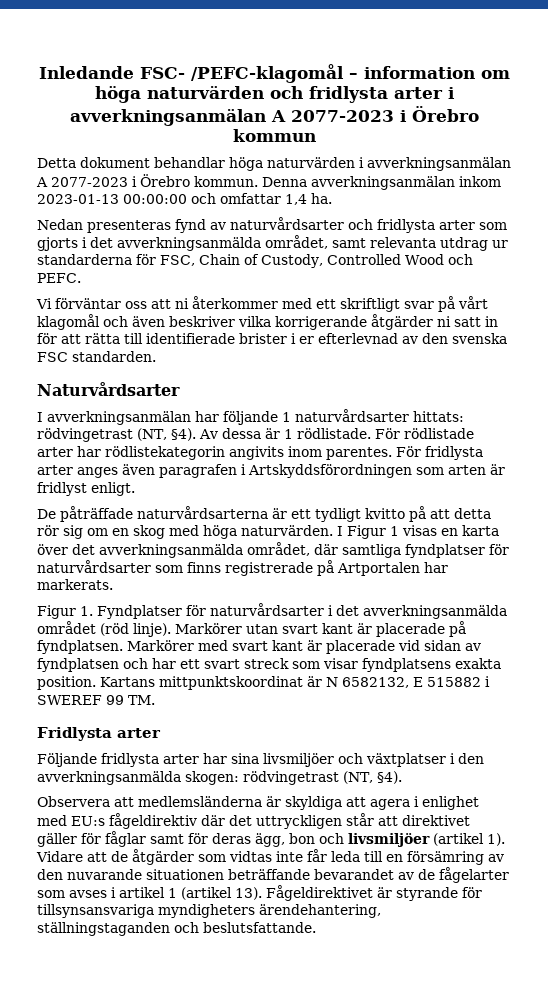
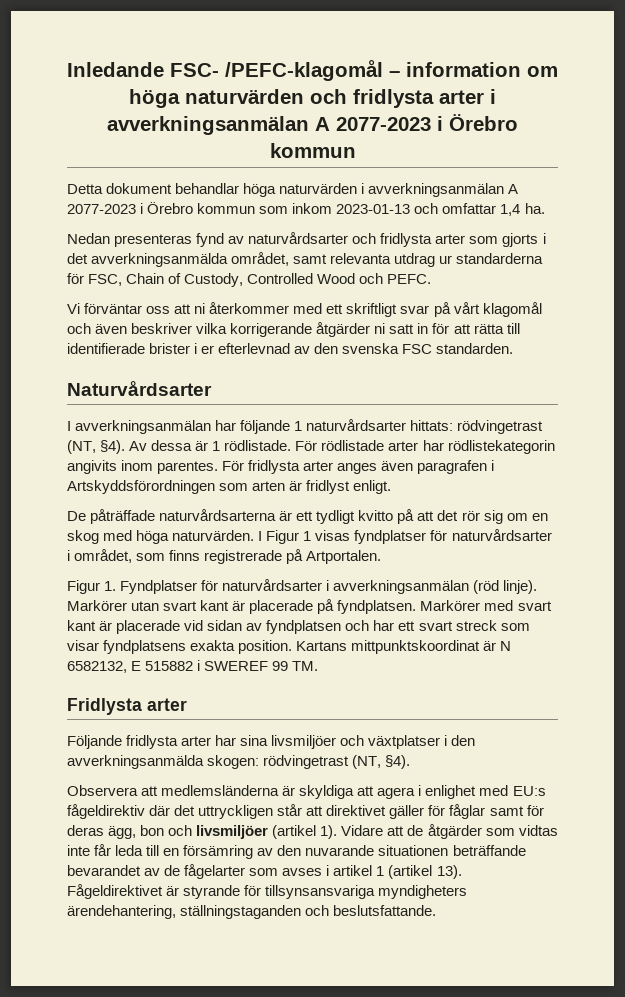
- Detta dokument behandlar höga naturvärden i avverkningsanmälan A 2077-2023 i Örebro kommun. Denna avverkningsanmälan inkom 2023-01-13 00:00:00 och omfattar 1,4 ha.
+ Detta dokument behandlar höga naturvärden i avverkningsanmälan A 2077-2023 i Örebro kommun som inkom 2023-01-13 och omfattar 1,4 ha.
- De påträffade naturvårdsarterna är ett tydligt kvitto på att detta rör sig om en skog med höga naturvärden.
+ De påträffade naturvårdsarterna är ett tydligt kvitto på att det rör sig om en skog med höga naturvärden.
- I Figur 1 visas en karta över det avverkningsanmälda området, där samtliga fyndplatser för naturvårdsarter som finns registrerade på Artportalen har markerats.
+ I Figur 1 visas fyndplatser för naturvårdsarter i området, som finns registrerade på Artportalen.
- Figur 1. Fyndplatser för naturvårdsarter i det avverkningsanmälda området (röd linje).
+ Figur 1. Fyndplatser för naturvårdsarter i avverkningsanmälan (röd linje).

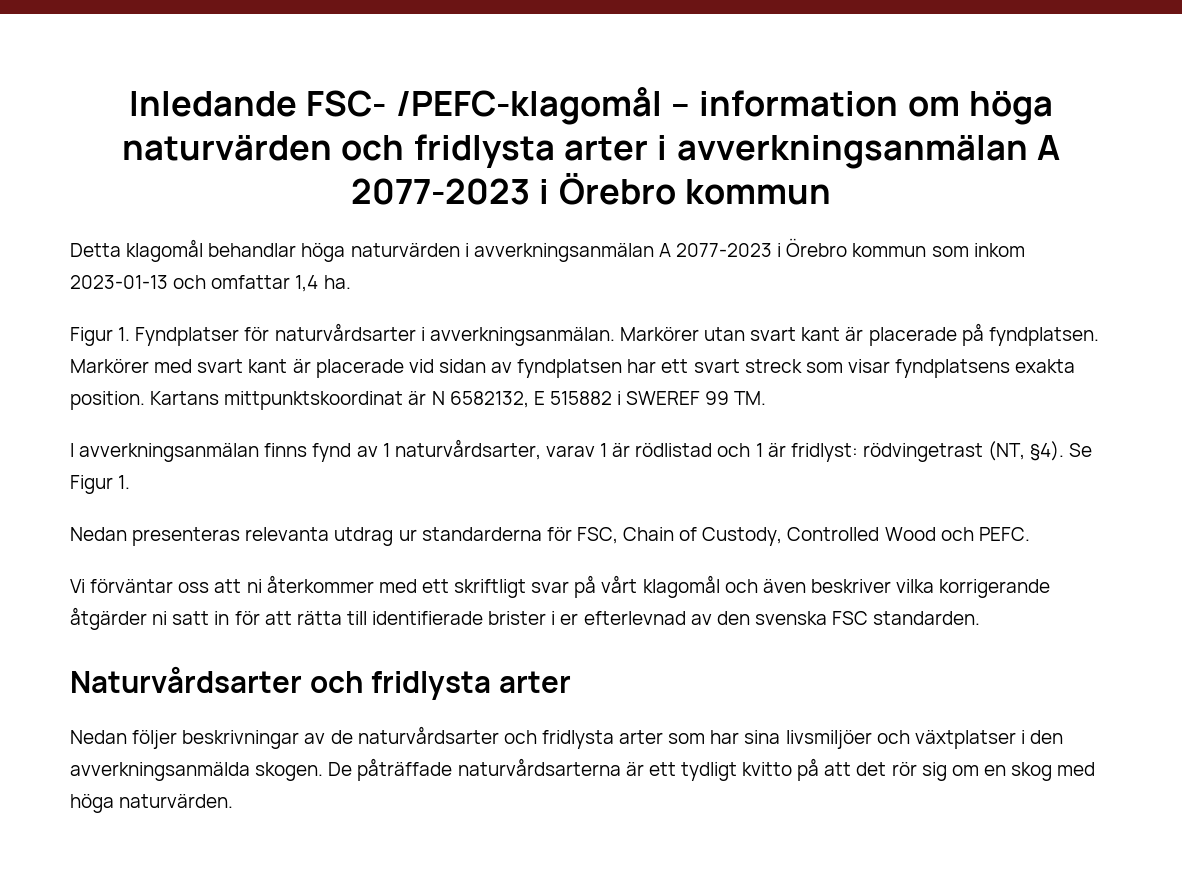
- Detta dokument behandlar höga naturvärden i avverkningsanmälan A 2077-2023 i Örebro kommun som inkom 2023-01-13 och omfattar 1,4 ha.
+ Detta klagomål behandlar höga naturvärden i avverkningsanmälan A 2077-2023 i Örebro kommun som inkom 2023-01-13 och omfattar 1,4 ha.
- Nedan presenteras fynd av naturvårdsarter och fridlysta arter som gjorts i det avverkningsanmälda området, samt relevanta utdrag ur standarderna för FSC, Chain of Custody, Controlled Wood och PEFC.
+ Figur 1. Fyndplatser för naturvårdsarter i avverkningsanmälan. Markörer utan svart kant är placerade på fyndplatsen. Markörer med svart kant är placerade vid sidan av fyndplatsen har ett svart streck som visar fyndplatsens exakta position. Kartans mittpunktskoordinat är N 6582132, E 515882 i SWEREF 99 TM.
+ I avverkningsanmälan finns fynd av 1 naturvårdsarter, varav 1 är rödlistad och 1 är fridlyst: rödvingetrast (NT, §4). Se Figur 1.
+ Nedan presenteras relevanta utdrag ur standarderna för FSC, Chain of Custody, Controlled Wood och PEFC.
- Naturvårdsarter
- I avverkningsanmälan har följande 1 naturvårdsarter hittats: rödvingetrast (NT, §4). Av dessa är 1 rödlistade. För rödlistade arter har rödlistekategorin angivits inom parentes. För fridlysta arter anges även paragrafen i Artskyddsförordningen som arten är fridlyst enligt.
- De påträffade naturvårdsarterna är ett tydligt kvitto på att det rör sig om en skog med höga naturvärden. I Figur 1 visas fyndplatser för naturvårdsarter i området, som finns registrerade på Artportalen.
- Figur 1. Fyndplatser för naturvårdsarter i avverkningsanmälan (röd linje). Markörer utan svart kant är placerade på fyndplatsen. Markörer med svart kant är placerade vid sidan av fyndplatsen och har ett svart streck som visar fyndplatsens exakta position. Kartans mittpunktskoordinat är N 6582132, E 515882 i SWEREF 99 TM.
- Fridlysta arter
- Följande fridlysta arter har sina livsmiljöer och växtplatser i den avverkningsanmälda skogen: rödvingetrast (NT, §4).
- Observera att medlemsländerna är skyldiga att agera i enlighet med EU:s fågeldirektiv där det uttryckligen står att direktivet gäller för fåglar samt för deras ägg, bon och livsmiljöer (artikel 1). Vidare att de åtgärder som vidtas inte får leda till en försämring av den nuvarande situationen beträffande bevarandet av de fågelarter som avses i artikel 1 (artikel 13). Fågeldirektivet är styrande för tillsynsansvariga myndigheters ärendehantering, ställningstaganden och beslutsfattande.
+ Naturvårdsarter och fridlysta arter
+ Nedan följer beskrivningar av de naturvårdsarter och fridlysta arter som har sina livsmiljöer och växtplatser i den avverkningsanmälda skogen. De påträffade naturvårdsarterna är ett tydligt kvitto på att det rör sig om en skog med höga naturvärden.

